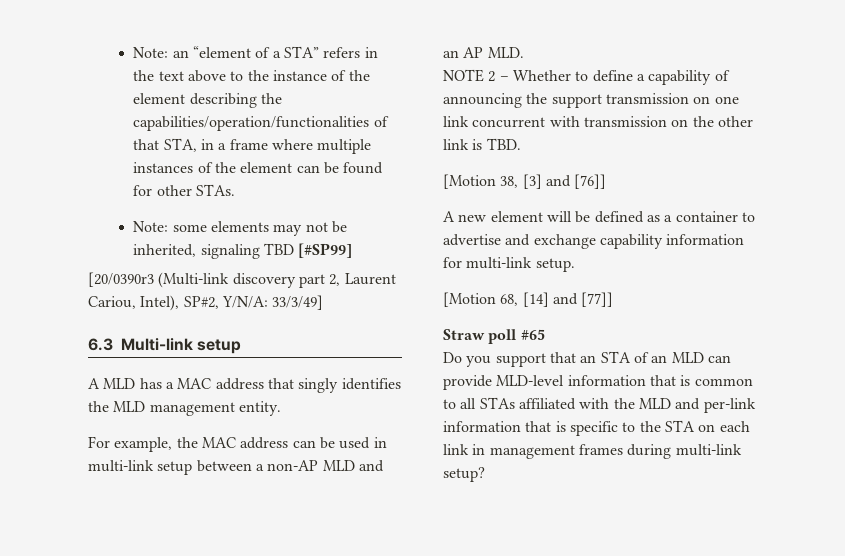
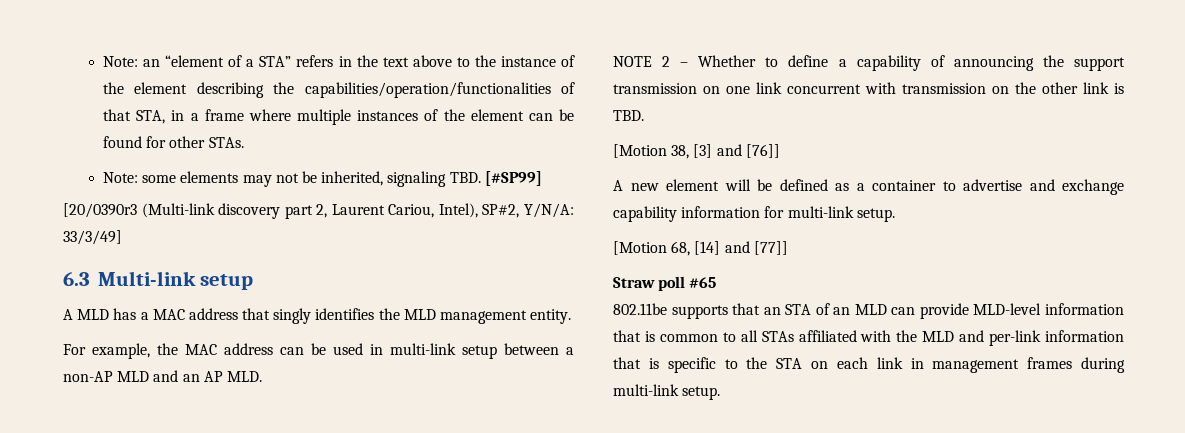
- Note: some elements may not be inherited, signaling TBD [#SP99]
+ Note: some elements may not be inherited, signaling TBD. [#SP99]
- Do you support that an STA of an MLD can provide MLD-level information that is common to all STAs affiliated with the MLD and per-link information that is specific to the STA on each link in management frames during multi-link setup?
+ 802.11be supports that an STA of an MLD can provide MLD-level information that is common to all STAs affiliated with the MLD and per-link information that is specific to the STA on each link in management frames during multi-link setup.

